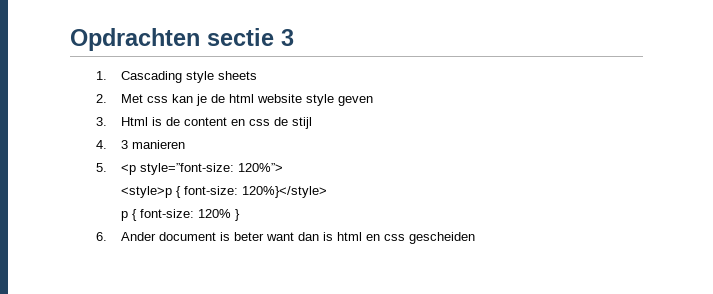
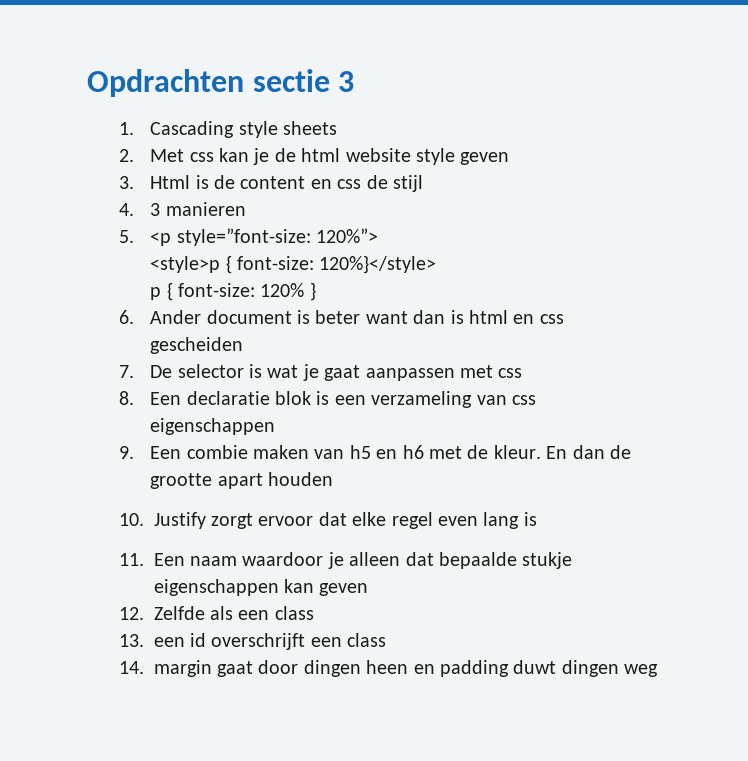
+ 7. De selector is wat je gaat aanpassen met css
+ 8. Een declaratie blok is een verzameling van css eigenschappen
+ 9. Een combie maken van h5 en h6 met de kleur. En dan de grootte apart houden
+ 10. Justify zorgt ervoor dat elke regel even lang is
+ 11. Een naam waardoor je alleen dat bepaalde stukje eigenschappen kan geven
+ 12. Zelfde als een class
+ 13. een id overschrijft een class
+ 14. margin gaat door dingen heen en padding duwt dingen weg

